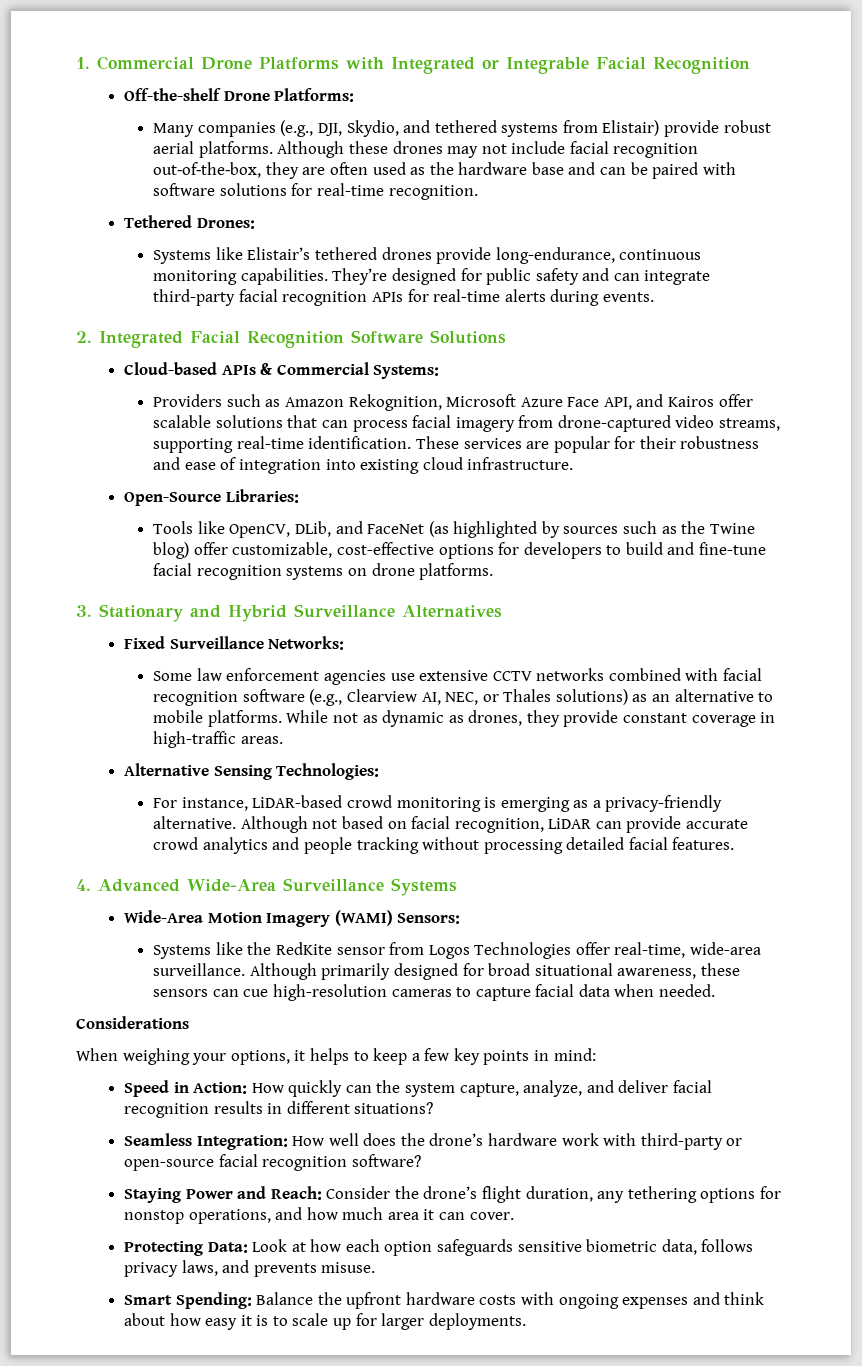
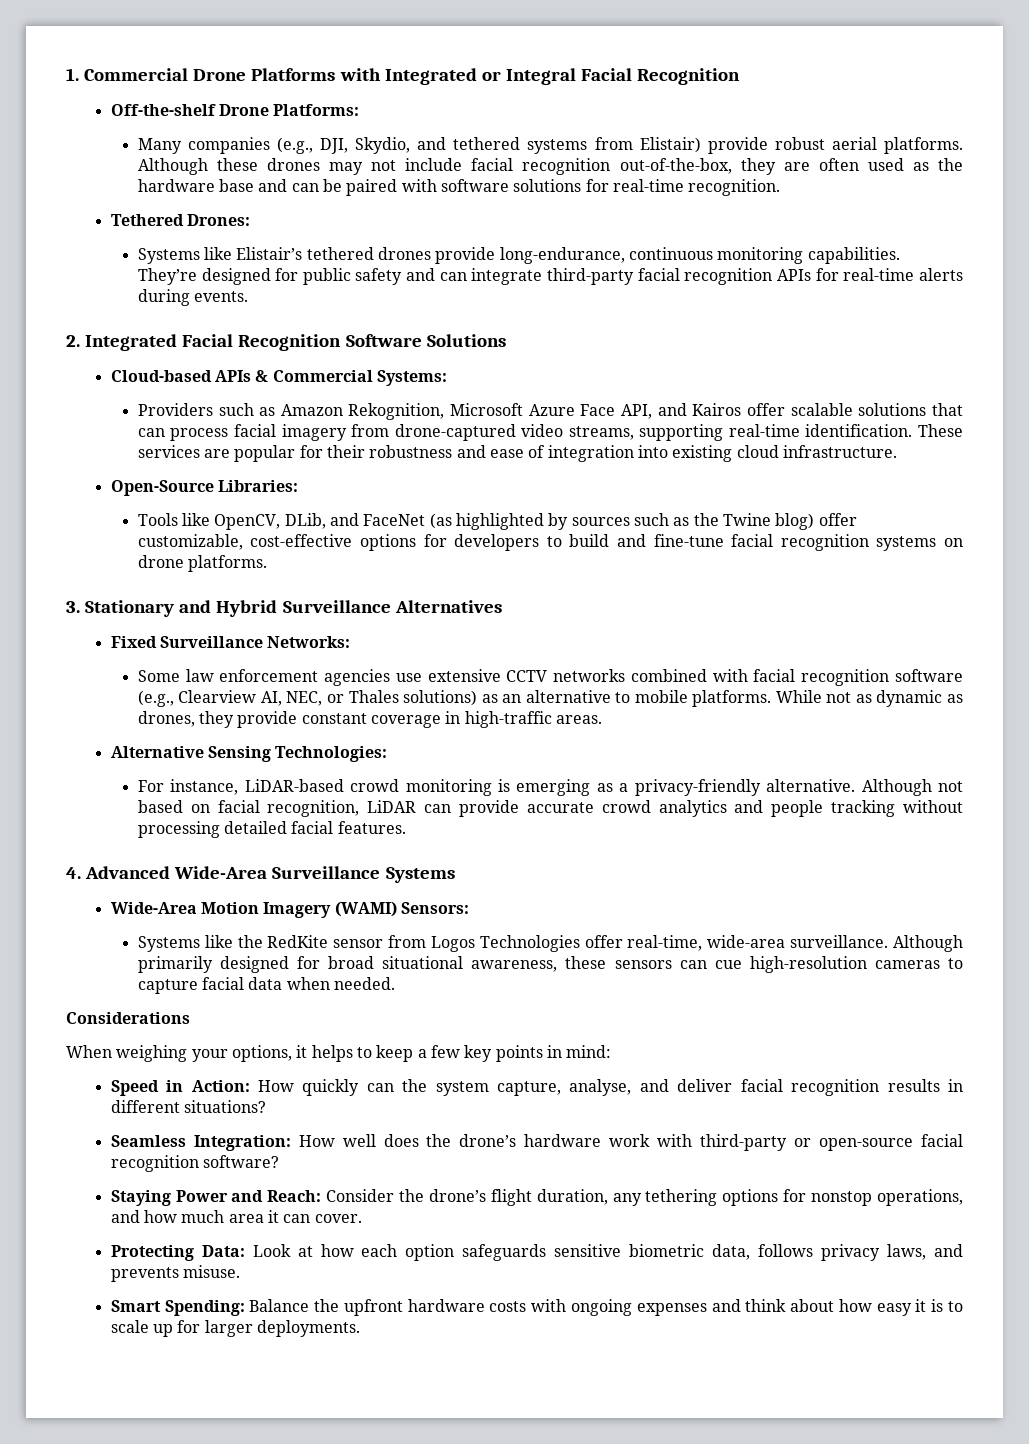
- 1. Commercial Drone Platforms with Integrated or Integrable Facial Recognition
+ 1. Commercial Drone Platforms with Integrated or Integral Facial Recognition
- Speed in Action: How quickly can the system capture, analyze, and deliver facial recognition results in different situations?
+ Speed in Action: How quickly can the system capture, analyse, and deliver facial recognition results in different situations?

